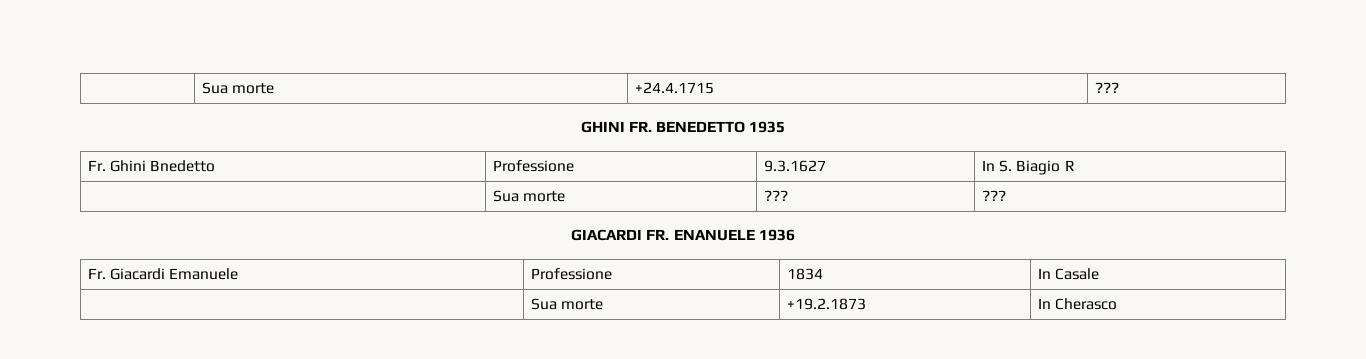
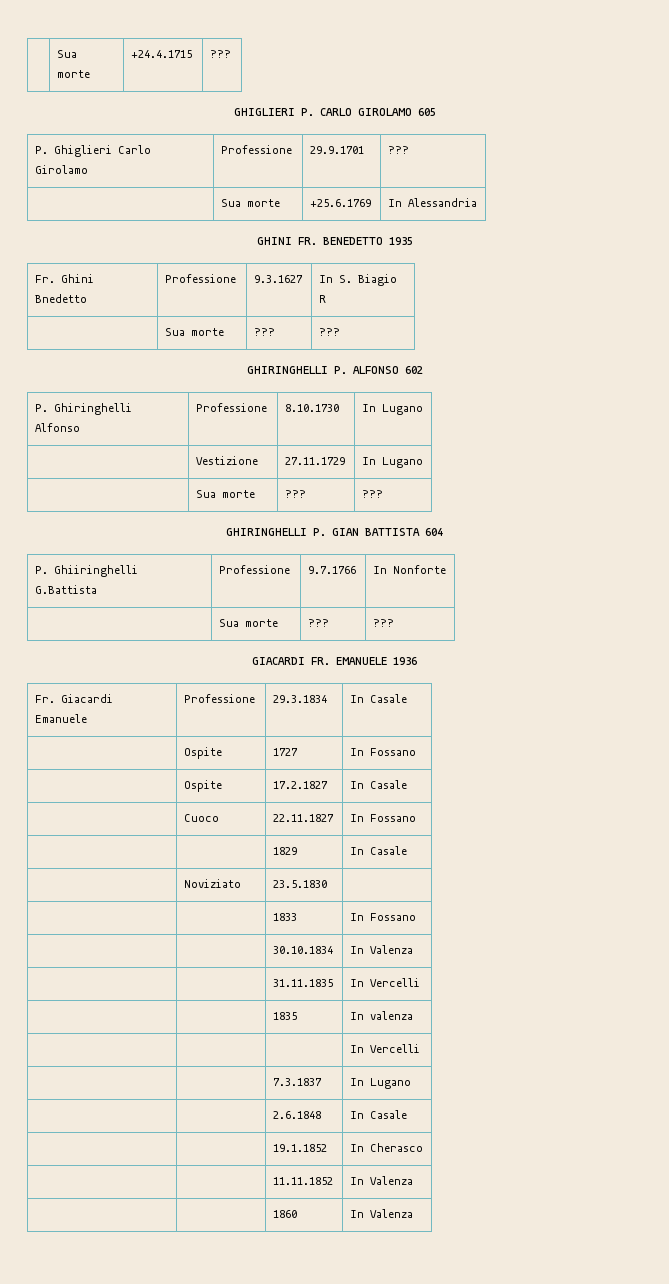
+ GHIGLIERI P. CARLO GIROLAMO 605
+ P. Ghiglieri Carlo Girolamo | Professione | 29.9.1701 | ???
+ | Sua morte | +25.6.1769 | In Alessandria
+ GHIRINGHELLI P. ALFONSO 602
+ P. Ghiringhelli Alfonso | Professione | 8.10.1730 | In Lugano
+ | Vestizione | 27.11.1729 | In Lugano
+ | Sua morte | ??? | ???
+ GHIRINGHELLI P. GIAN BATTISTA 604
+ P. Ghiiringhelli G.Battista | Professione | 9.7.1766 | In Nonforte
+ | Sua morte | ??? | ???
- GIACARDI FR. ENANUELE 1936
+ GIACARDI FR. EMANUELE 1936
- Fr. Giacardi Emanuele | Professione | 1834 | In Casale
- | Sua morte | +19.2.1873 | In Cherasco
+ Fr. Giacardi Emanuele | Professione | 29.3.1834 | In Casale
+ | Ospite | 1727 | In Fossano
+ | Ospite | 17.2.1827 | In Casale
+ | Cuoco | 22.11.1827 | In Fossano
+ | | 1829 | In Casale
+ | Noviziato | 23.5.1830 |
+ | | 1833 | In Fossano
+ | | 30.10.1834 | In Valenza
+ | | 31.11.1835 | In Vercelli
+ | | 1835 | In valenza
+ | | | In Vercelli
+ | | 7.3.1837 | In Lugano
+ | | 2.6.1848 | In Casale
+ | | 19.1.1852 | In Cherasco
+ | | 11.11.1852 | In Valenza
+ | | 1860 | In Valenza

